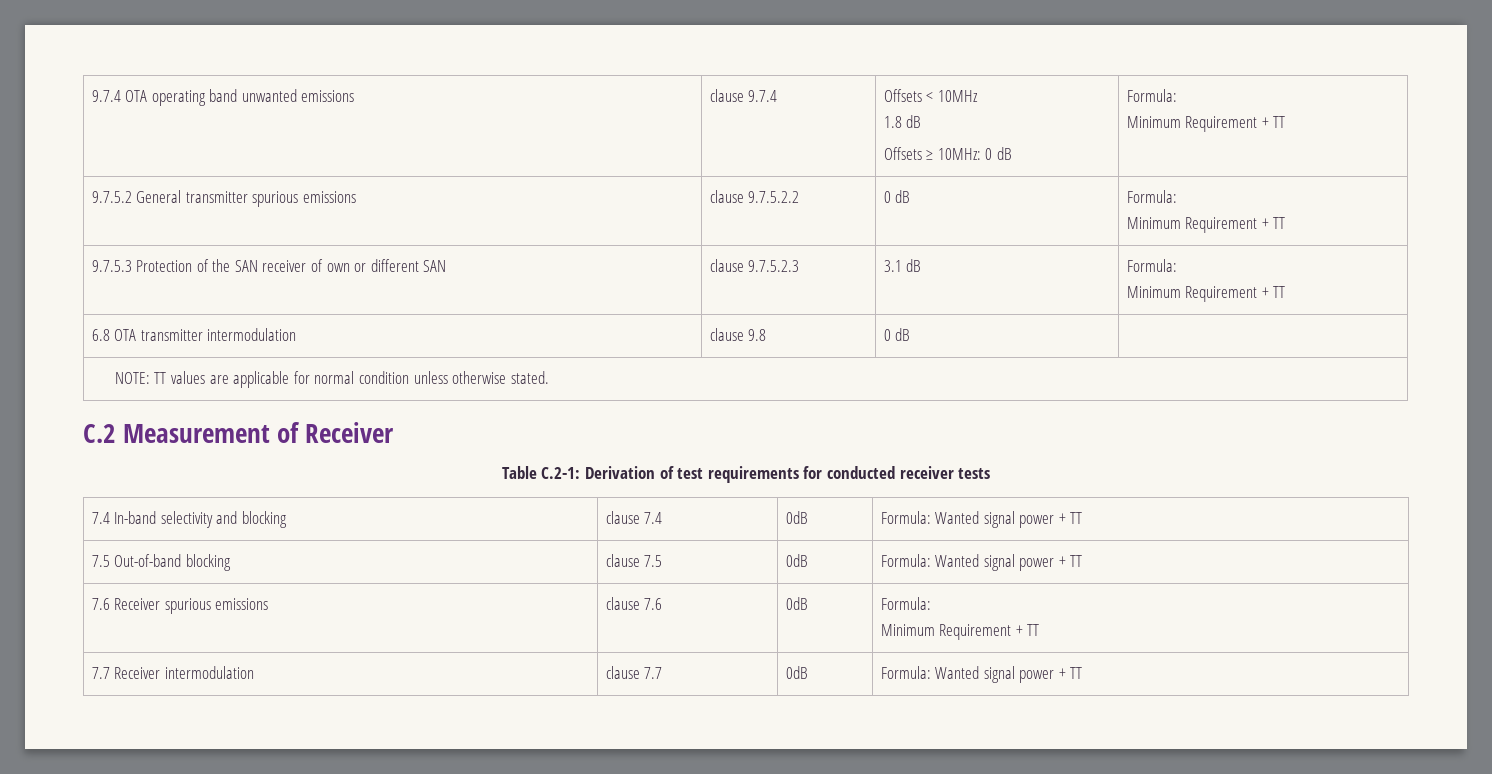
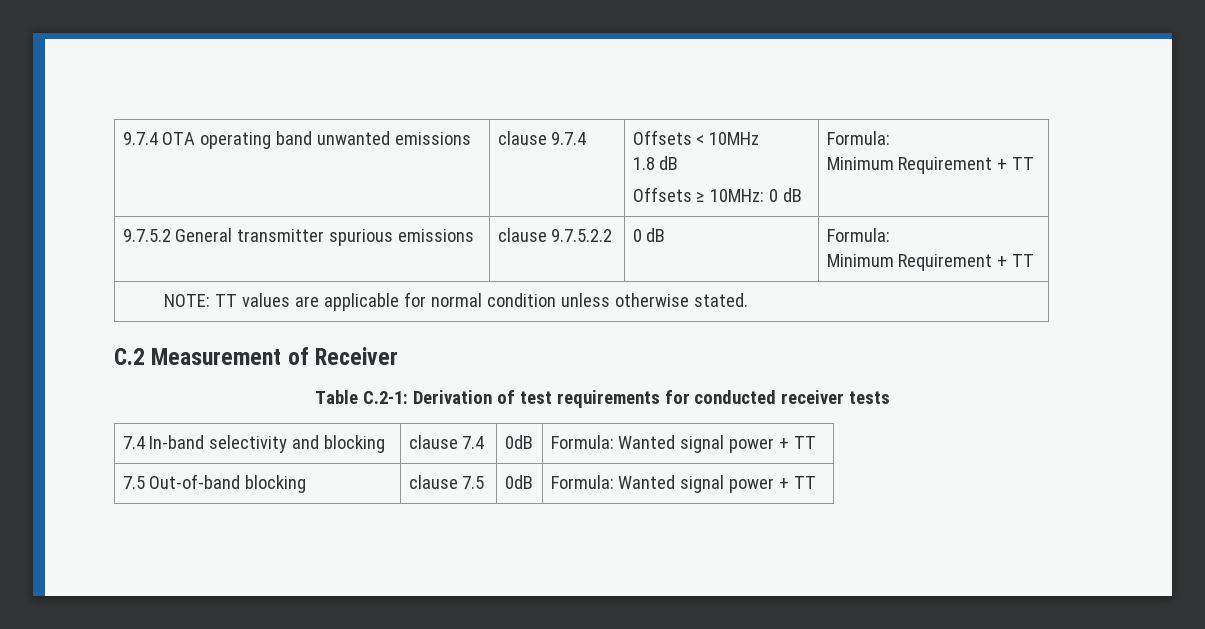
- 9.7.5.3 Protection of the SAN receiver of own or different SAN | clause 9.7.5.2.3 | 3.1 dB | Formula:
- Minimum Requirement + TT
- 6.8 OTA transmitter intermodulation | clause 9.8 | 0 dB |
- 7.6 Receiver spurious emissions | clause 7.6 | 0dB | Formula:
- Minimum Requirement + TT
- 7.7 Receiver intermodulation | clause 7.7 | 0dB | Formula: Wanted signal power + TT

